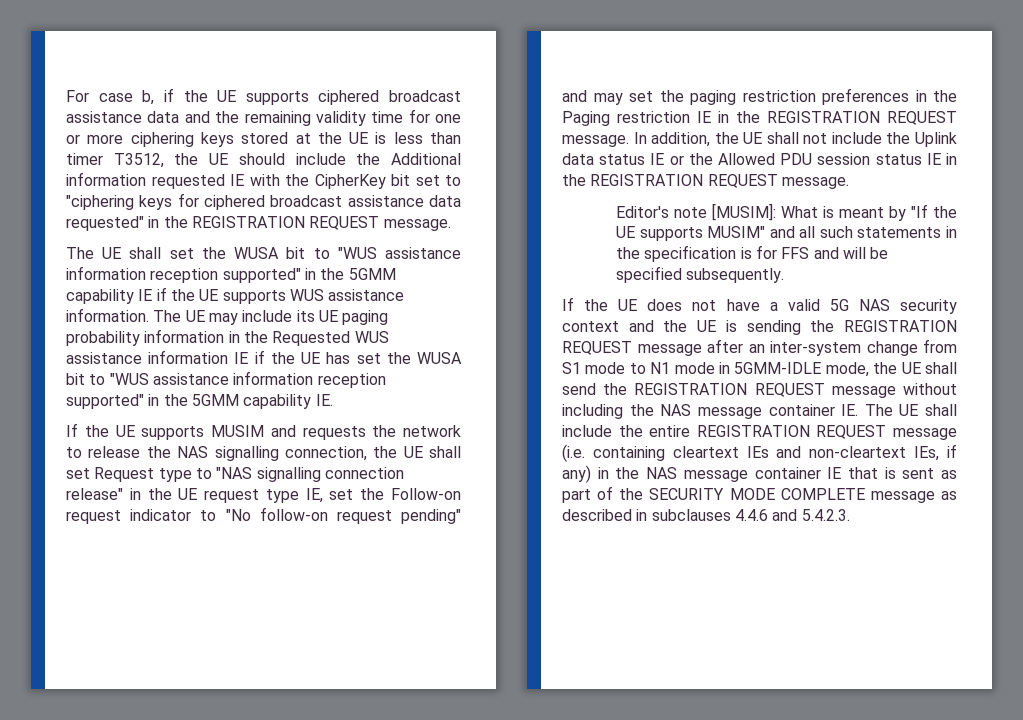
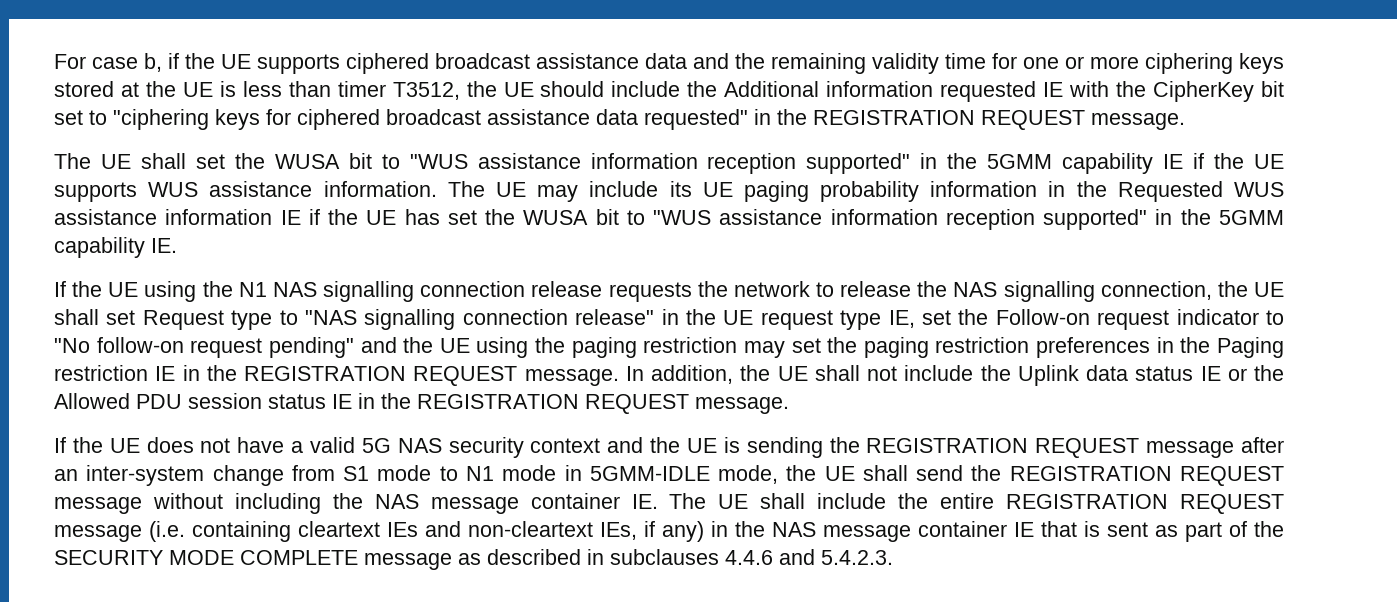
- If the UE supports MUSIM and requests the network to release the NAS signalling connection, the UE shall set Request type to "NAS signalling connection release" in the UE request type IE, set the Follow-on request indicator to "No follow-on request pending" and may set the paging restriction preferences in the Paging restriction IE in the REGISTRATION REQUEST message.
+ If the UE using the N1 NAS signalling connection release requests the network to release the NAS signalling connection, the UE shall set Request type to "NAS signalling connection release" in the UE request type IE, set the Follow-on request indicator to "No follow-on request pending" and the UE using the paging restriction may set the paging restriction preferences in the Paging restriction IE in the REGISTRATION REQUEST message.
- Editor's note [MUSIM]: What is meant by "If the UE supports MUSIM" and all such statements in the specification is for FFS and will be specified subsequently.

